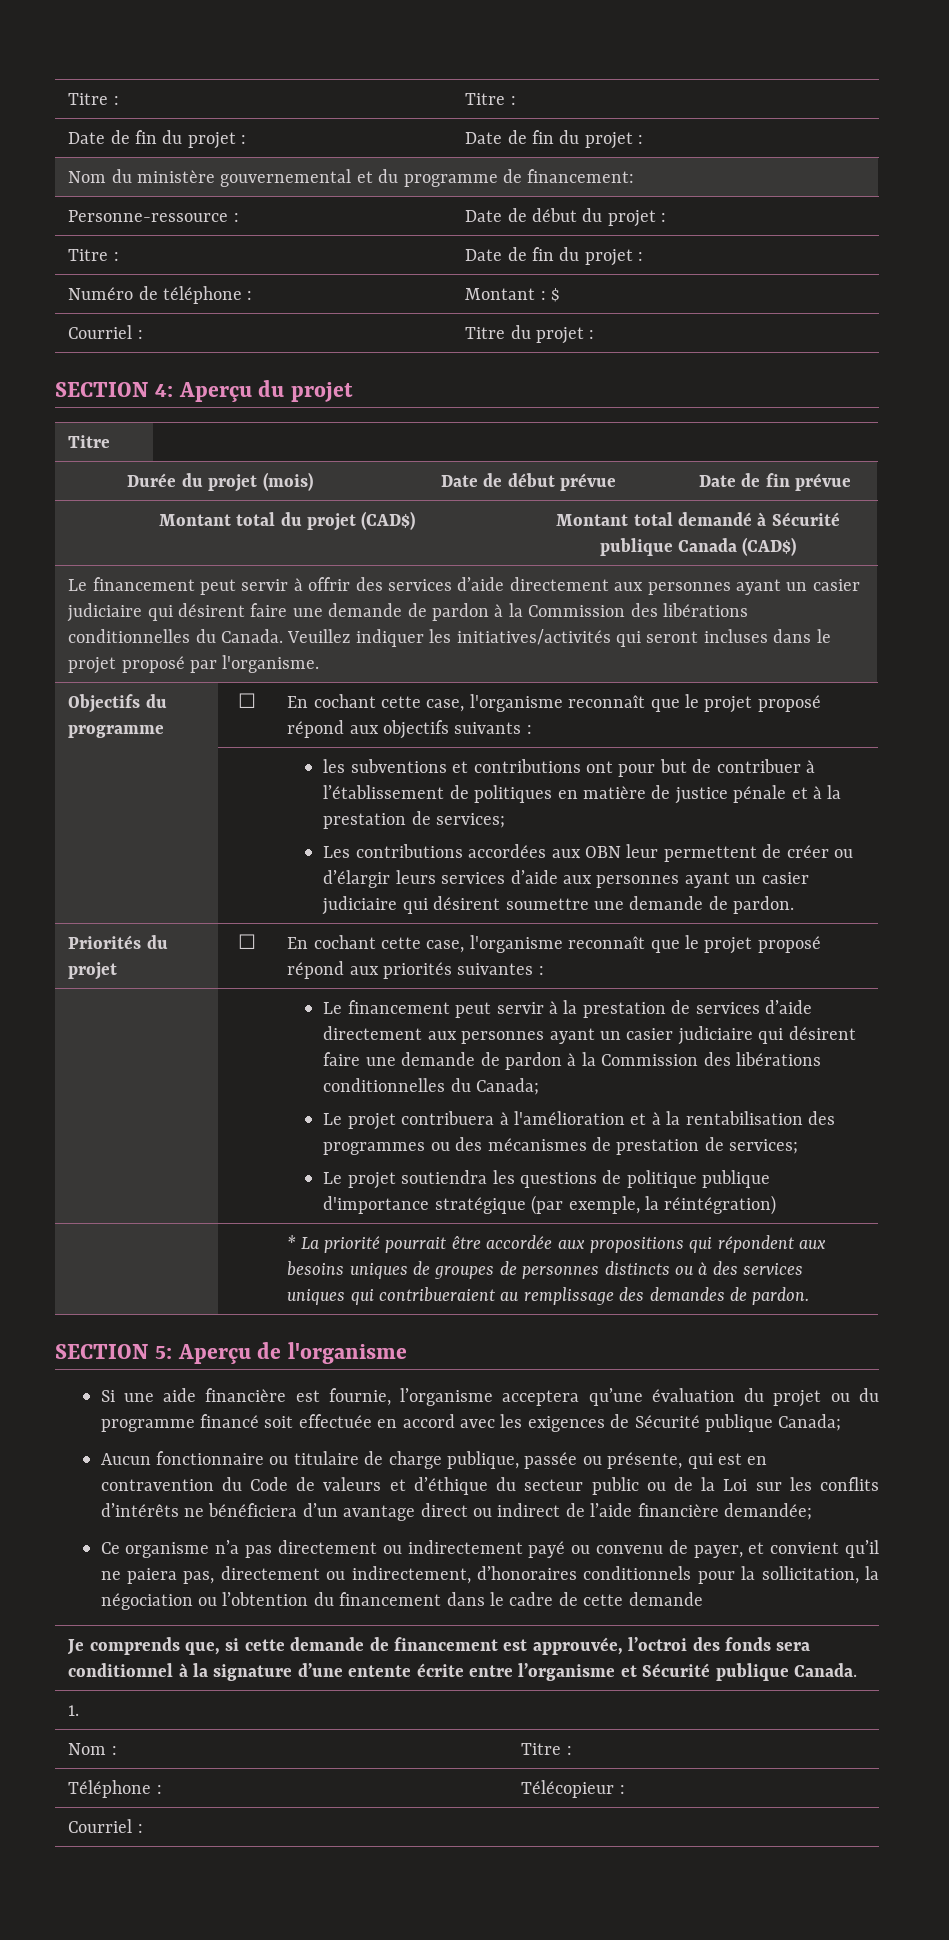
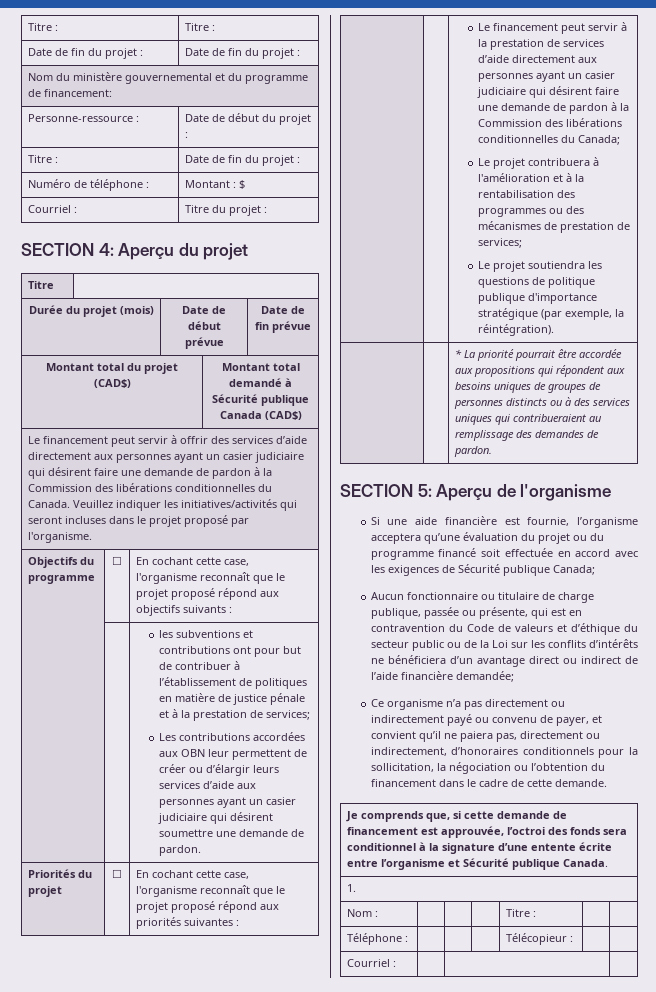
- Le projet soutiendra les questions de politique publique d'importance stratégique (par exemple, la réintégration)
+ Le projet soutiendra les questions de politique publique d'importance stratégique (par exemple, la réintégration).
- Ce organisme n’a pas directement ou indirectement payé ou convenu de payer, et convient qu’il ne paiera pas, directement ou indirectement, d’honoraires conditionnels pour la sollicitation, la négociation ou l’obtention du financement dans le cadre de cette demande
+ Ce organisme n’a pas directement ou indirectement payé ou convenu de payer, et convient qu’il ne paiera pas, directement ou indirectement, d’honoraires conditionnels pour la sollicitation, la négociation ou l’obtention du financement dans le cadre de cette demande.

